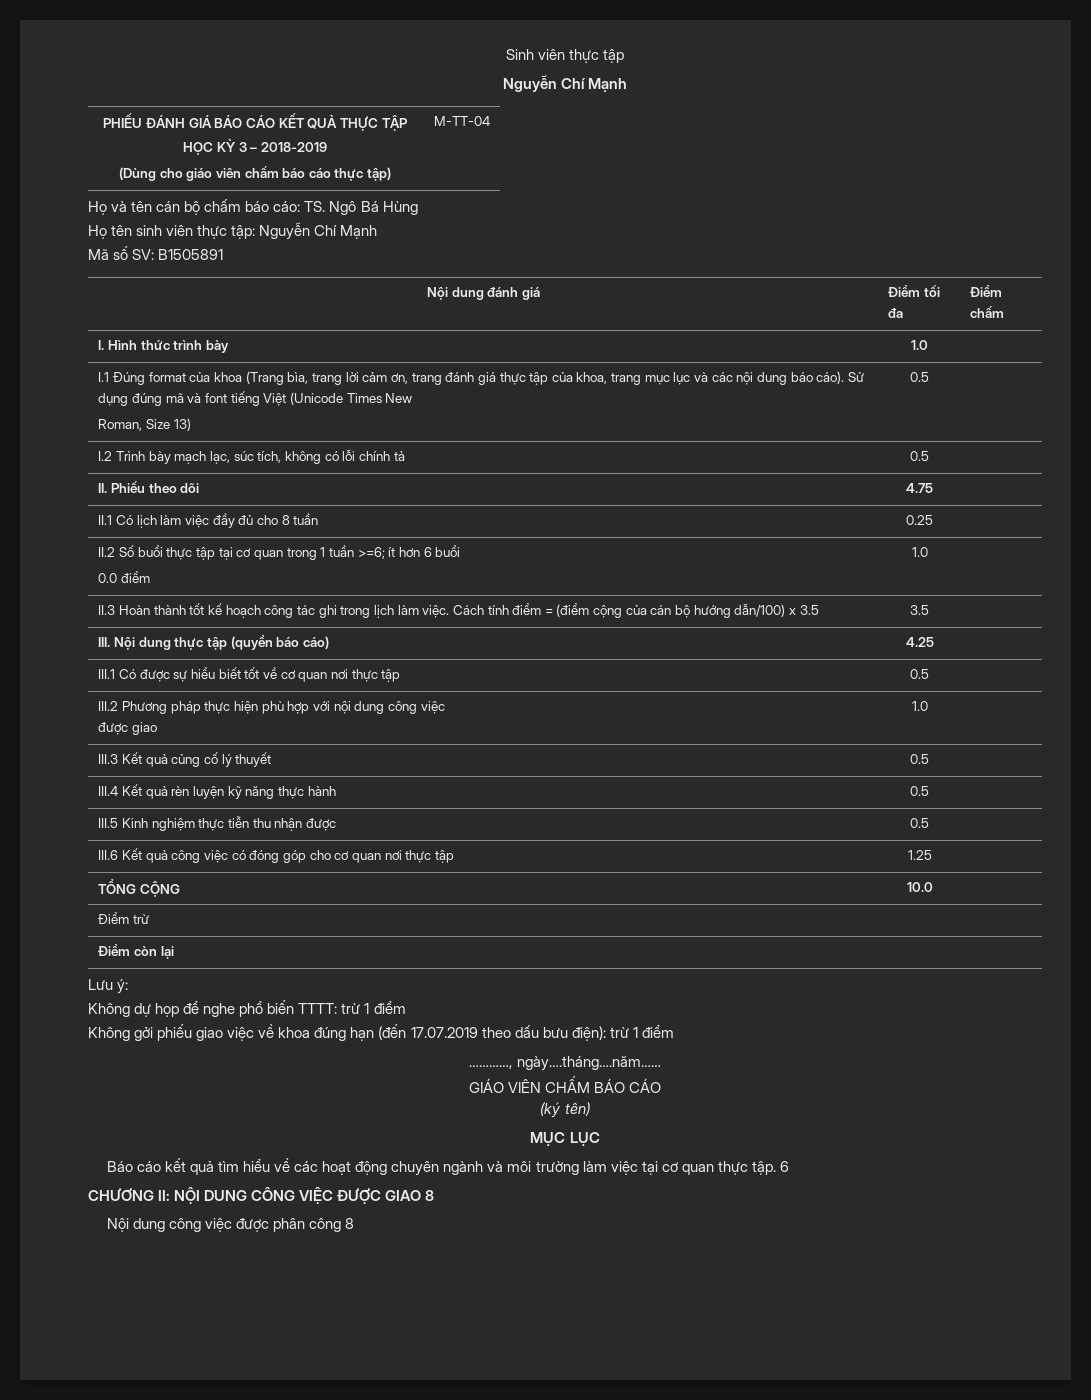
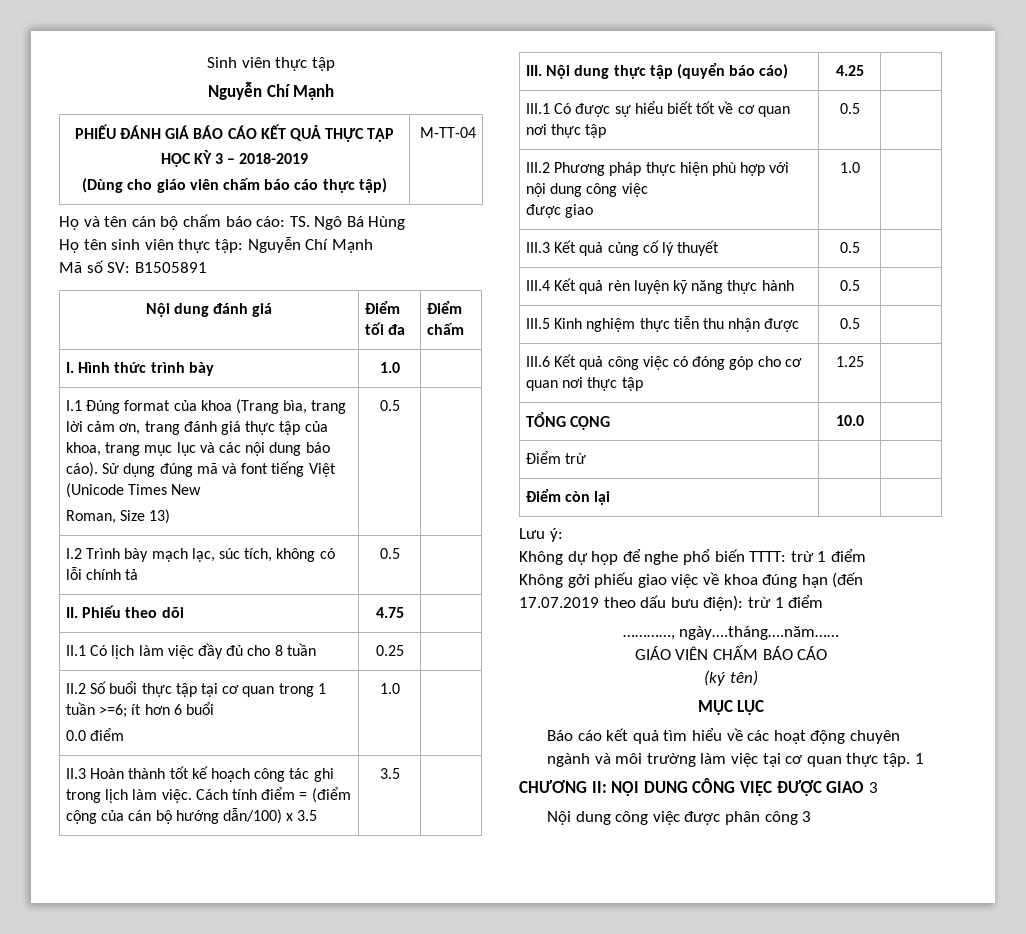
- Báo cáo kết quả tìm hiểu về các hoạt động chuyên ngành và môi trường làm việc tại cơ quan thực tập. 6
+ Báo cáo kết quả tìm hiểu về các hoạt động chuyên ngành và môi trường làm việc tại cơ quan thực tập. 1
- CHƯƠNG II: NỘI DUNG CÔNG VIỆC ĐƯỢC GIAO 8
+ CHƯƠNG II: NỘI DUNG CÔNG VIỆC ĐƯỢC GIAO 3
- Nội dung công việc được phân công 8
+ Nội dung công việc được phân công 3

